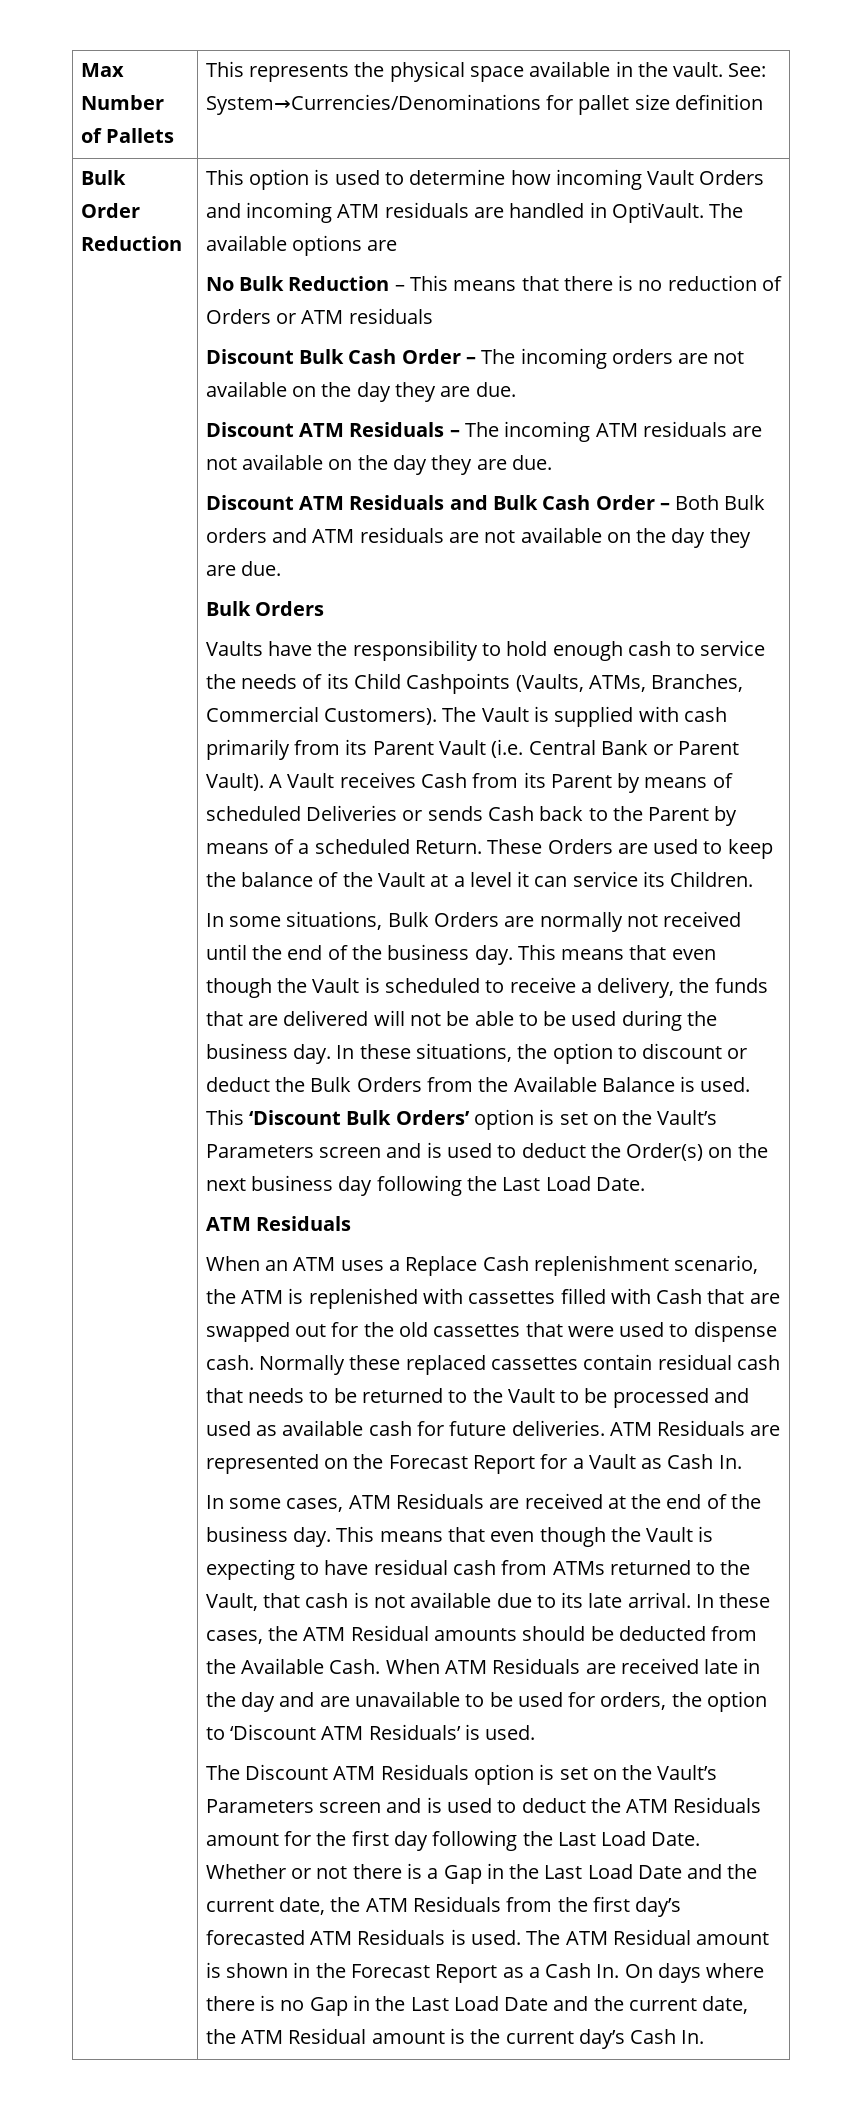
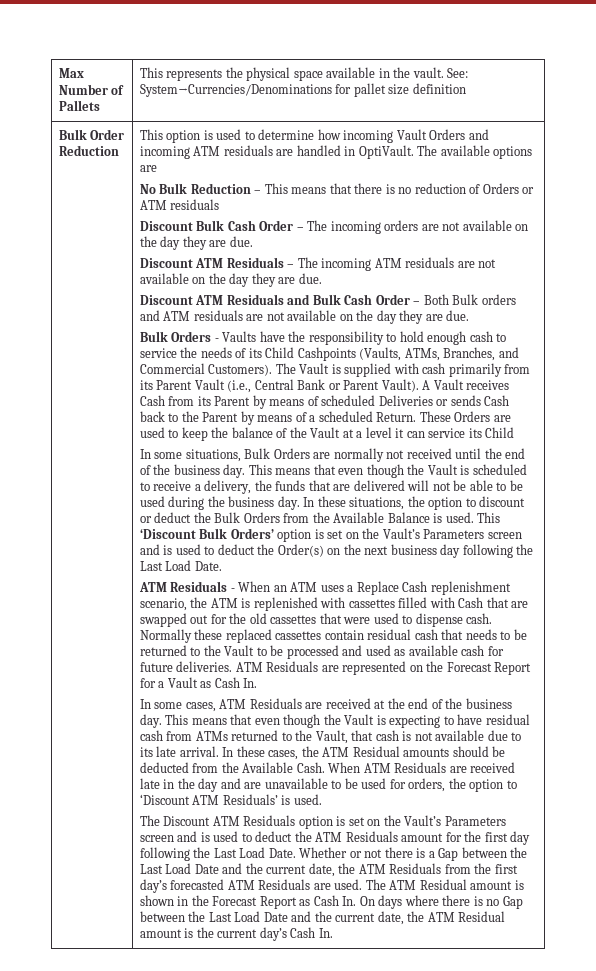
  Discount ATM Residuals and Bulk Cash Order – Both Bulk orders and ATM residuals are not available on the day they are due.
- Bulk Orders
- Vaults have the responsibility to hold enough cash to service the needs of its Child Cashpoints (Vaults, ATMs, Branches, Commercial Customers).
+ Bulk Orders - Vaults have the responsibility to hold enough cash to service the needs of its Child Cashpoints (Vaults, ATMs, Branches, and Commercial Customers).
- The Vault is supplied with cash primarily from its Parent Vault (i.e. Central Bank or Parent Vault).
+ The Vault is supplied with cash primarily from its Parent Vault (i.e., Central Bank or Parent Vault).
- These Orders are used to keep the balance of the Vault at a level it can service its Children.
+ These Orders are used to keep the balance of the Vault at a level it can service its Child
  This ‘Discount Bulk Orders’ option is set on the Vault’s Parameters screen and is used to deduct the Order(s) on the next business day following the Last Load Date.
- ATM Residuals
- When an ATM uses a Replace Cash replenishment scenario, the ATM is replenished with cassettes filled with Cash that are swapped out for the old cassettes that were used to dispense cash.
+ ATM Residuals - When an ATM uses a Replace Cash replenishment scenario, the ATM is replenished with cassettes filled with Cash that are swapped out for the old cassettes that were used to dispense cash.
- Whether or not there is a Gap in the Last Load Date and the current date, the ATM Residuals from the first day’s forecasted ATM Residuals is used.
+ Whether or not there is a Gap between the Last Load Date and the current date, the ATM Residuals from the first day’s forecasted ATM Residuals are used.
- The ATM Residual amount is shown in the Forecast Report as a Cash In. On days where there is no Gap in the Last Load Date and the current date, the ATM Residual amount is the current day’s Cash In.
+ The ATM Residual amount is shown in the Forecast Report as Cash In. On days where there is no Gap between the Last Load Date and the current date, the ATM Residual amount is the current day’s Cash In.

